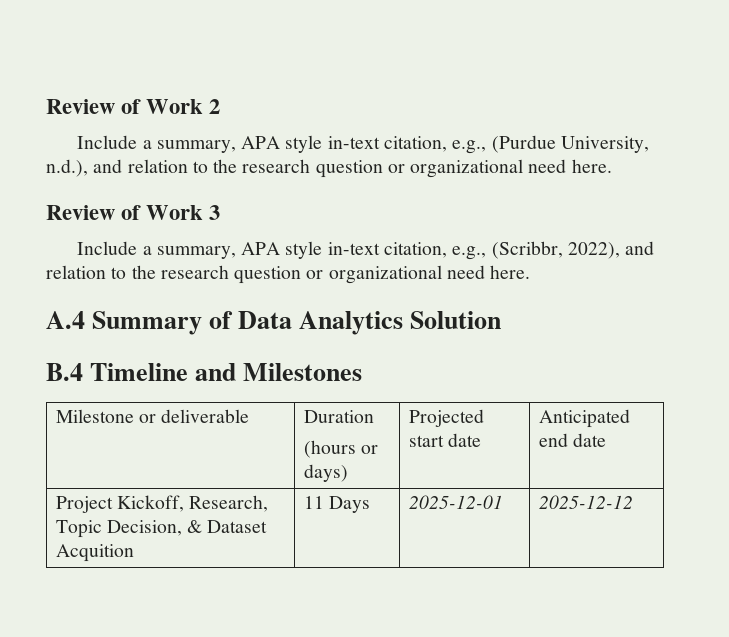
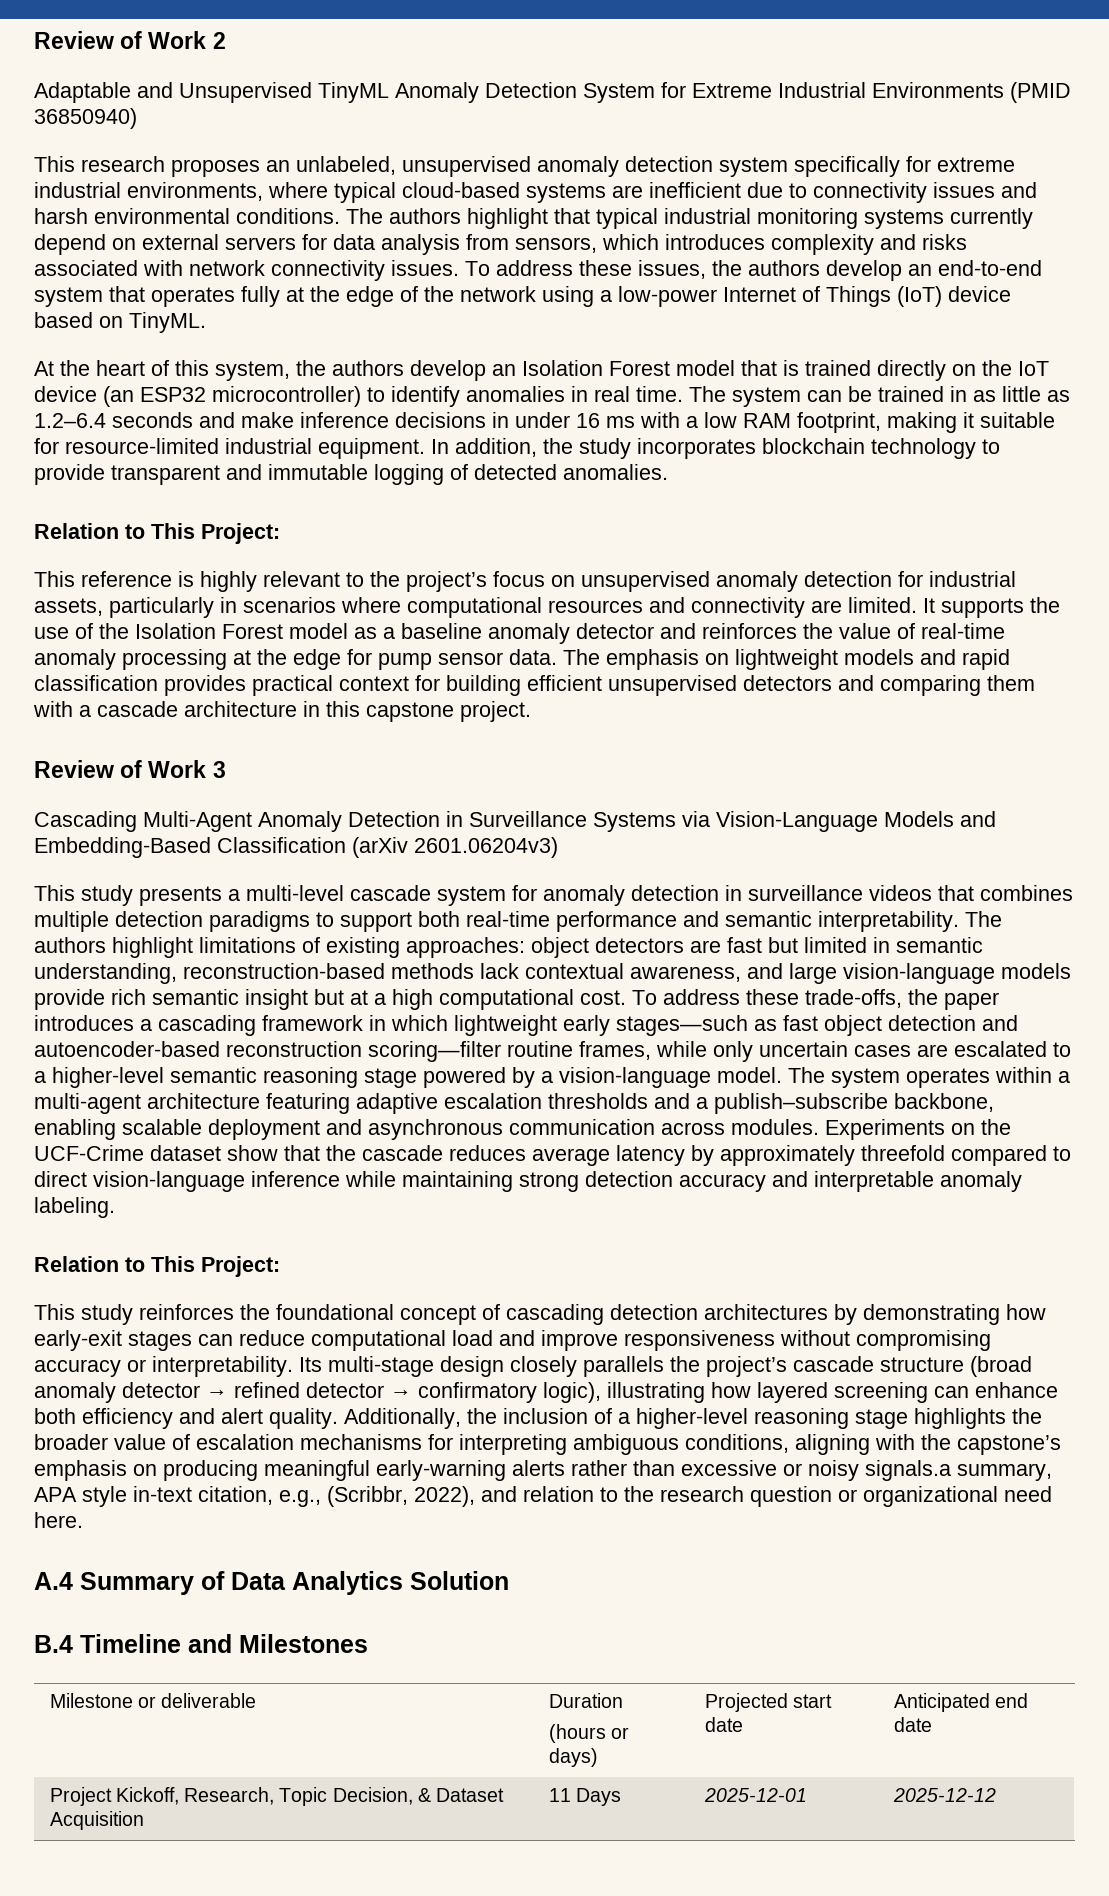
- Include a summary, APA style in-text citation, e.g., (Purdue University, n.d.), and relation to the research question or organizational need here.
+ Adaptable and Unsupervised TinyML Anomaly Detection System for Extreme Industrial Environments (PMID 36850940)
+ This research proposes an unlabeled, unsupervised anomaly detection system specifically for extreme industrial environments, where typical cloud-based systems are inefficient due to connectivity issues and harsh environmental conditions. The authors highlight that typical industrial monitoring systems currently depend on external servers for data analysis from sensors, which introduces complexity and risks associated with network connectivity issues. To address these issues, the authors develop an end-to-end system that operates fully at the edge of the network using a low-power Internet of Things (IoT) device based on TinyML.
+ At the heart of this system, the authors develop an Isolation Forest model that is trained directly on the IoT device (an ESP32 microcontroller) to identify anomalies in real time. The system can be trained in as little as 1.2–6.4 seconds and make inference decisions in under 16 ms with a low RAM footprint, making it suitable for resource-limited industrial equipment. In addition, the study incorporates blockchain technology to provide transparent and immutable logging of detected anomalies.
+ Relation to This Project:
+ This reference is highly relevant to the project’s focus on unsupervised anomaly detection for industrial assets, particularly in scenarios where computational resources and connectivity are limited. It supports the use of the Isolation Forest model as a baseline anomaly detector and reinforces the value of real-time anomaly processing at the edge for pump sensor data. The emphasis on lightweight models and rapid classification provides practical context for building efficient unsupervised detectors and comparing them with a cascade architecture in this capstone project.
  Review of Work 3
- Include a summary, APA style in-text citation, e.g., (Scribbr, 2022), and relation to the research question or organizational need here.
+ Cascading Multi-Agent Anomaly Detection in Surveillance Systems via Vision-Language Models and Embedding-Based Classification (arXiv 2601.06204v3)
+ This study presents a multi-level cascade system for anomaly detection in surveillance videos that combines multiple detection paradigms to support both real-time performance and semantic interpretability. The authors highlight limitations of existing approaches: object detectors are fast but limited in semantic understanding, reconstruction-based methods lack contextual awareness, and large vision-language models provide rich semantic insight but at a high computational cost. To address these trade-offs, the paper introduces a cascading framework in which lightweight early stages—such as fast object detection and autoencoder-based reconstruction scoring—filter routine frames, while only uncertain cases are escalated to a higher-level semantic reasoning stage powered by a vision-language model. The system operates within a multi-agent architecture featuring adaptive escalation thresholds and a publish–subscribe backbone, enabling scalable deployment and asynchronous communication across modules. Experiments on the UCF-Crime dataset show that the cascade reduces average latency by approximately threefold compared to direct vision-language inference while maintaining strong detection accuracy and interpretable anomaly labeling.
+ Relation to This Project:
+ This study reinforces the foundational concept of cascading detection architectures by demonstrating how early-exit stages can reduce computational load and improve responsiveness without compromising accuracy or interpretability. Its multi-stage design closely parallels the project’s cascade structure (broad anomaly detector → refined detector → confirmatory logic), illustrating how layered screening can enhance both efficiency and alert quality. Additionally, the inclusion of a higher-level reasoning stage highlights the broader value of escalation mechanisms for interpreting ambiguous conditions, aligning with the capstone’s emphasis on producing meaningful early-warning alerts rather than excessive or noisy signals.a summary, APA style in-text citation, e.g., (Scribbr, 2022), and relation to the research question or organizational need here.
- Project Kickoff, Research, Topic Decision, & Dataset Acquition | 11 Days | 2025-12-01 | 2025-12-12
+ Project Kickoff, Research, Topic Decision, & Dataset Acquisition | 11 Days | 2025-12-01 | 2025-12-12

